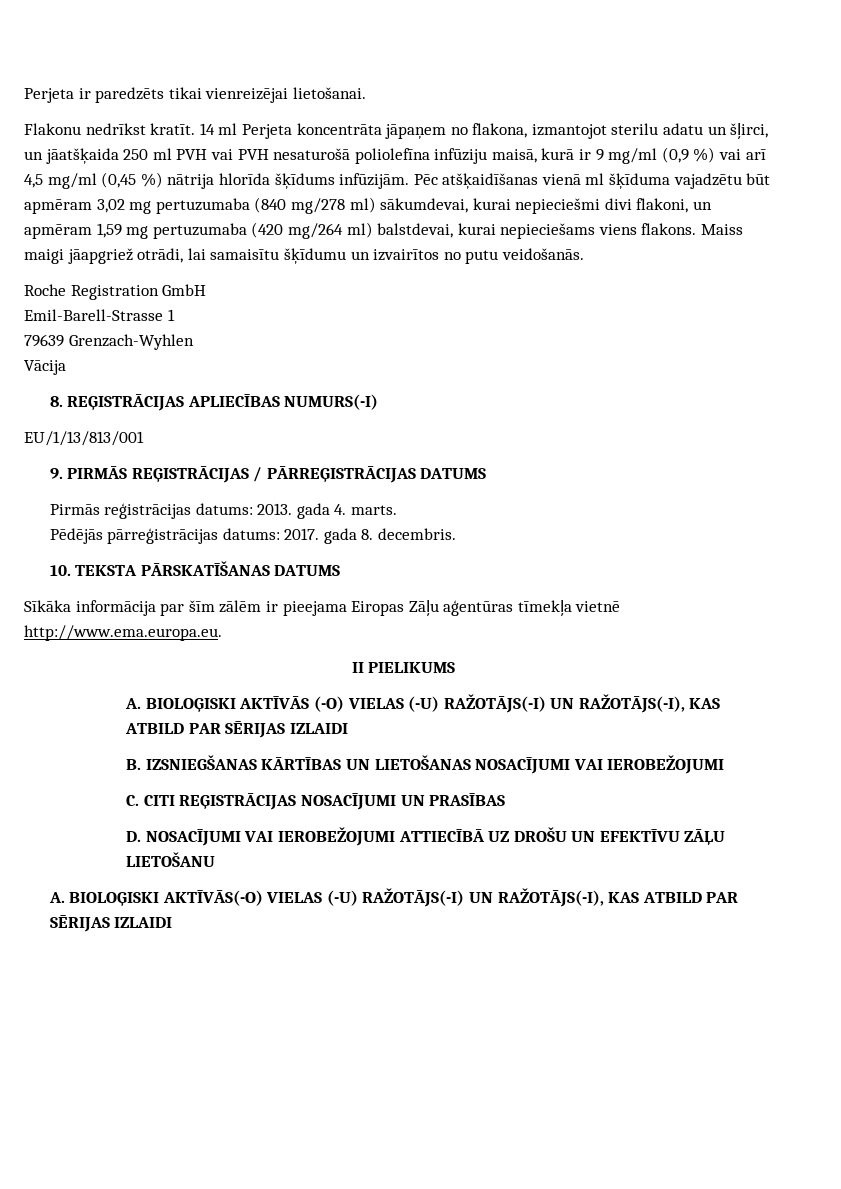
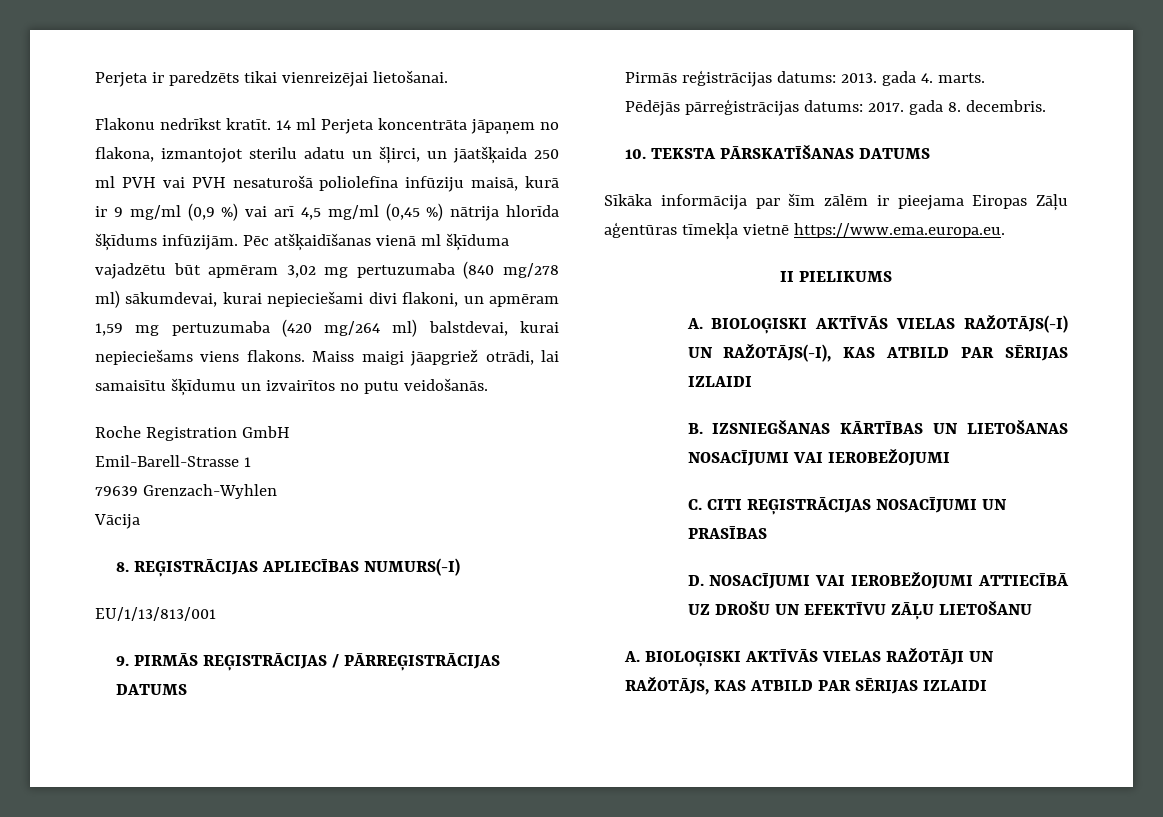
- Pēc atšķaidīšanas vienā ml šķīduma vajadzētu būt apmēram 3,02 mg pertuzumaba (840 mg/278 ml) sākumdevai, kurai nepieciešmi divi flakoni, un apmēram 1,59 mg pertuzumaba (420 mg/264 ml) balstdevai, kurai nepieciešams viens flakons.
+ Pēc atšķaidīšanas vienā ml šķīduma vajadzētu būt apmēram 3,02 mg pertuzumaba (840 mg/278 ml) sākumdevai, kurai nepieciešami divi flakoni, un apmēram 1,59 mg pertuzumaba (420 mg/264 ml) balstdevai, kurai nepieciešams viens flakons.
- Sīkāka informācija par šīm zālēm ir pieejama Eiropas Zāļu aģentūras tīmekļa vietnē http://www.ema.europa.eu.
+ Sīkāka informācija par šīm zālēm ir pieejama Eiropas Zāļu aģentūras tīmekļa vietnē https://www.ema.europa.eu.
- A. BIOLOĢISKI AKTĪVĀS (-O) VIELAS (-U) RAŽOTĀJS(-I) UN RAŽOTĀJS(-I), KAS ATBILD PAR SĒRIJAS IZLAIDI
+ A. BIOLOĢISKI AKTĪVĀS VIELAS RAŽOTĀJS(-I) UN RAŽOTĀJS(-I), KAS ATBILD PAR SĒRIJAS IZLAIDI
- A. BIOLOĢISKI AKTĪVĀS(-O) VIELAS (-U) RAŽOTĀJS(-I) UN RAŽOTĀJS(-I), KAS ATBILD PAR SĒRIJAS IZLAIDI
+ A. BIOLOĢISKI AKTĪVĀS VIELAS RAŽOTĀJI UN RAŽOTĀJS, KAS ATBILD PAR SĒRIJAS IZLAIDI

